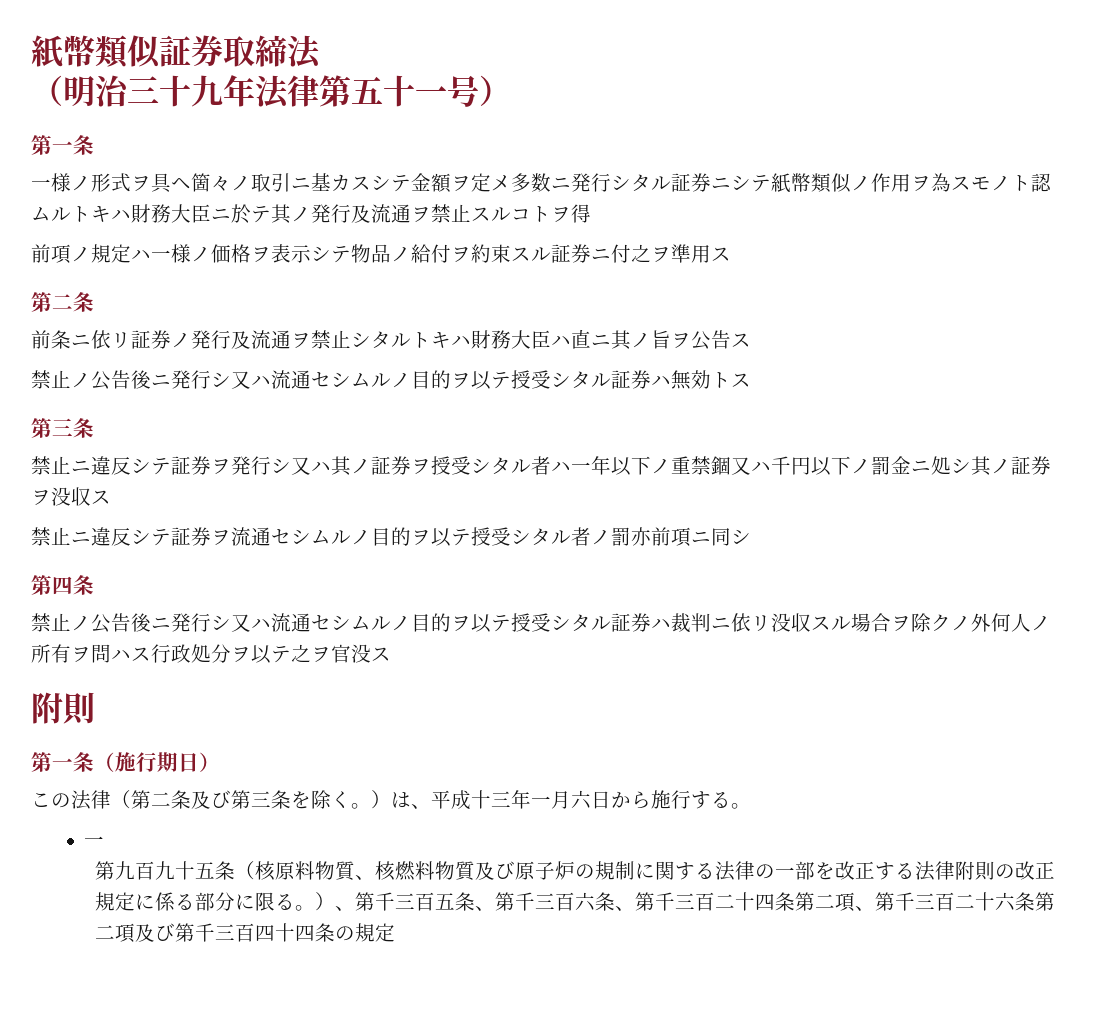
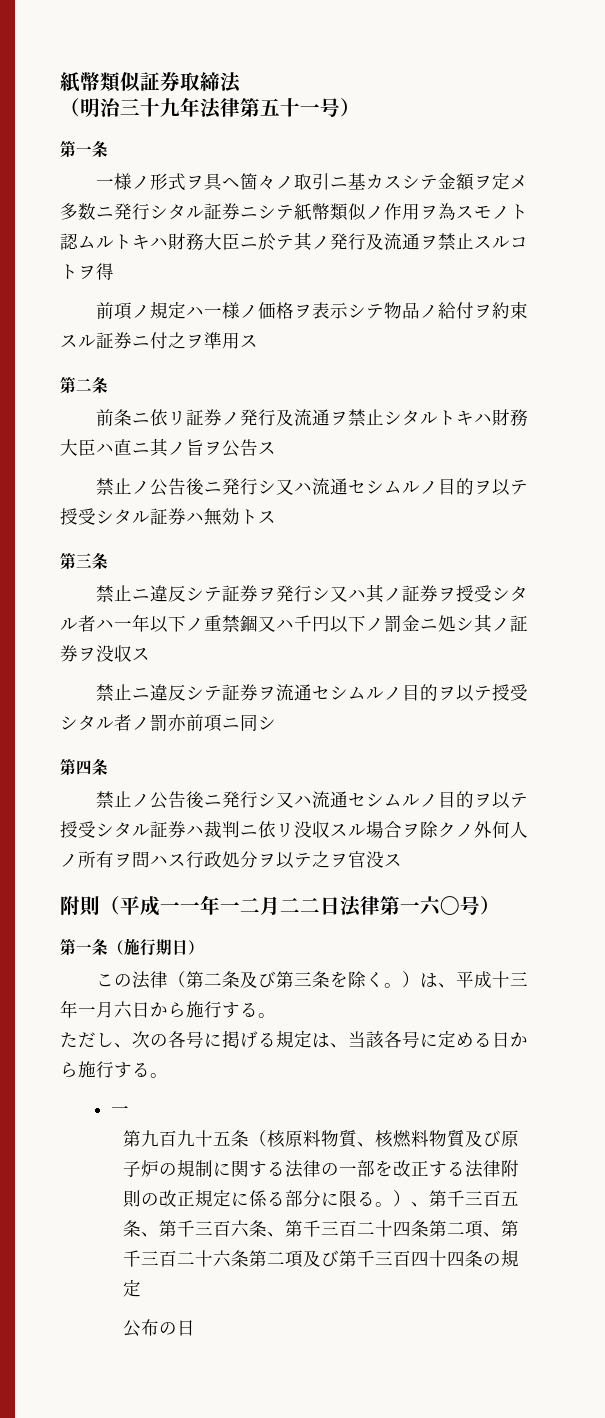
  禁止ノ公告後ニ発行シ又ハ流通セシムルノ目的ヲ以テ授受シタル証券ハ裁判ニ依リ没収スル場合ヲ除クノ外何人ノ所有ヲ問ハス行政処分ヲ以テ之ヲ官没ス
- 附則
+ 附則（平成一一年一二月二二日法律第一六〇号）
+ ただし、次の各号に掲げる規定は、当該各号に定める日から施行する。
+ 公布の日

